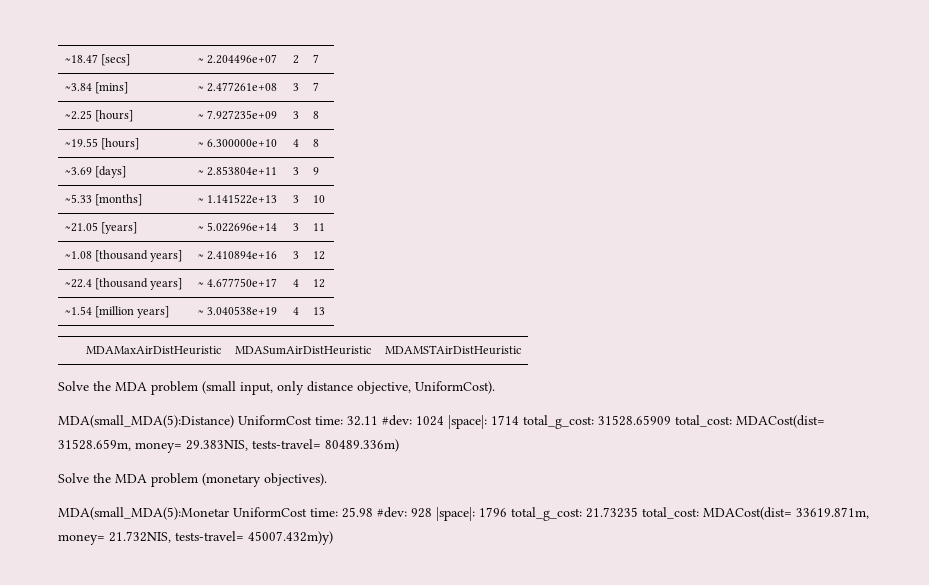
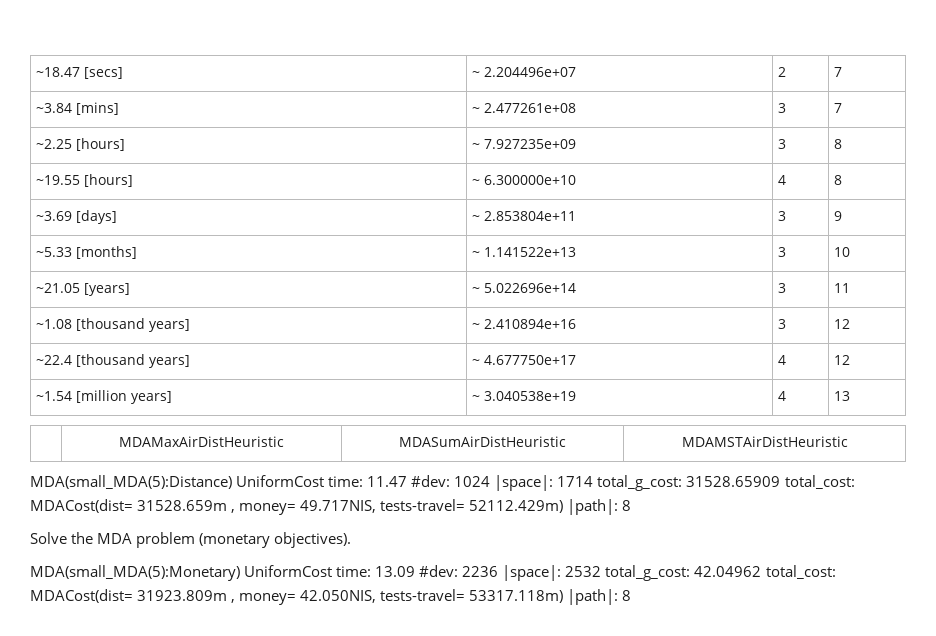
- Solve the MDA problem (small input, only distance objective, UniformCost).
- MDA(small_MDA(5):Distance) UniformCost time: 32.11 #dev: 1024 |space|: 1714 total_g_cost: 31528.65909 total_cost: MDACost(dist= 31528.659m, money= 29.383NIS, tests-travel= 80489.336m)
+ MDA(small_MDA(5):Distance) UniformCost time: 11.47 #dev: 1024 |space|: 1714 total_g_cost: 31528.65909 total_cost: MDACost(dist= 31528.659m , money= 49.717NIS, tests-travel= 52112.429m) |path|: 8
- MDA(small_MDA(5):Monetar UniformCost time: 25.98 #dev: 928 |space|: 1796 total_g_cost: 21.73235 total_cost: MDACost(dist= 33619.871m, money= 21.732NIS, tests-travel= 45007.432m)y)
+ MDA(small_MDA(5):Monetary) UniformCost time: 13.09 #dev: 2236 |space|: 2532 total_g_cost: 42.04962 total_cost: MDACost(dist= 31923.809m , money= 42.050NIS, tests-travel= 53317.118m) |path|: 8

